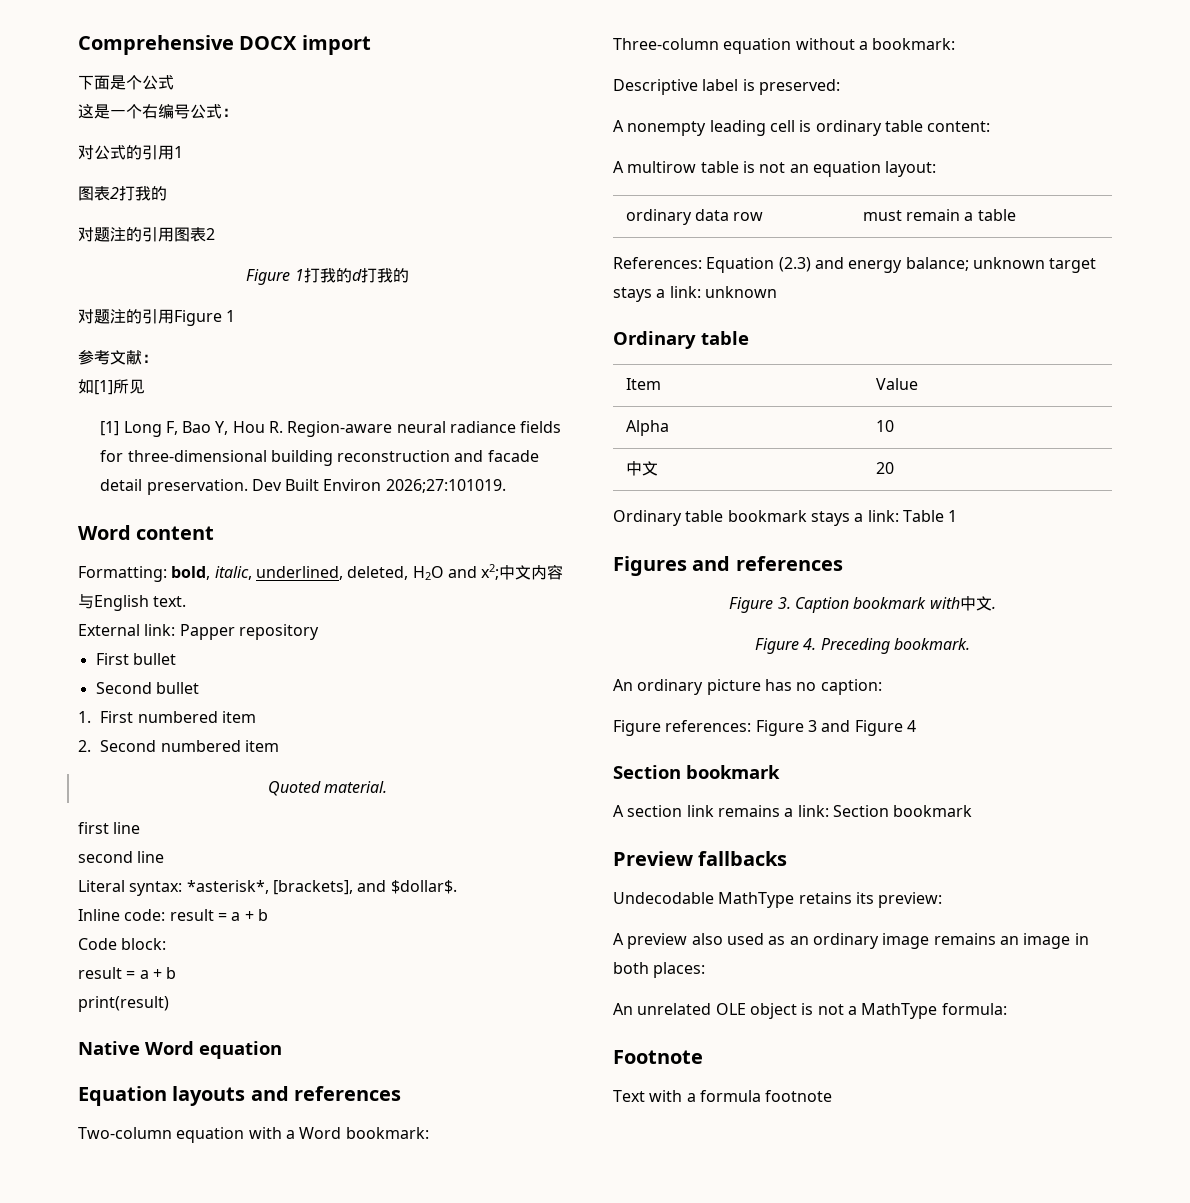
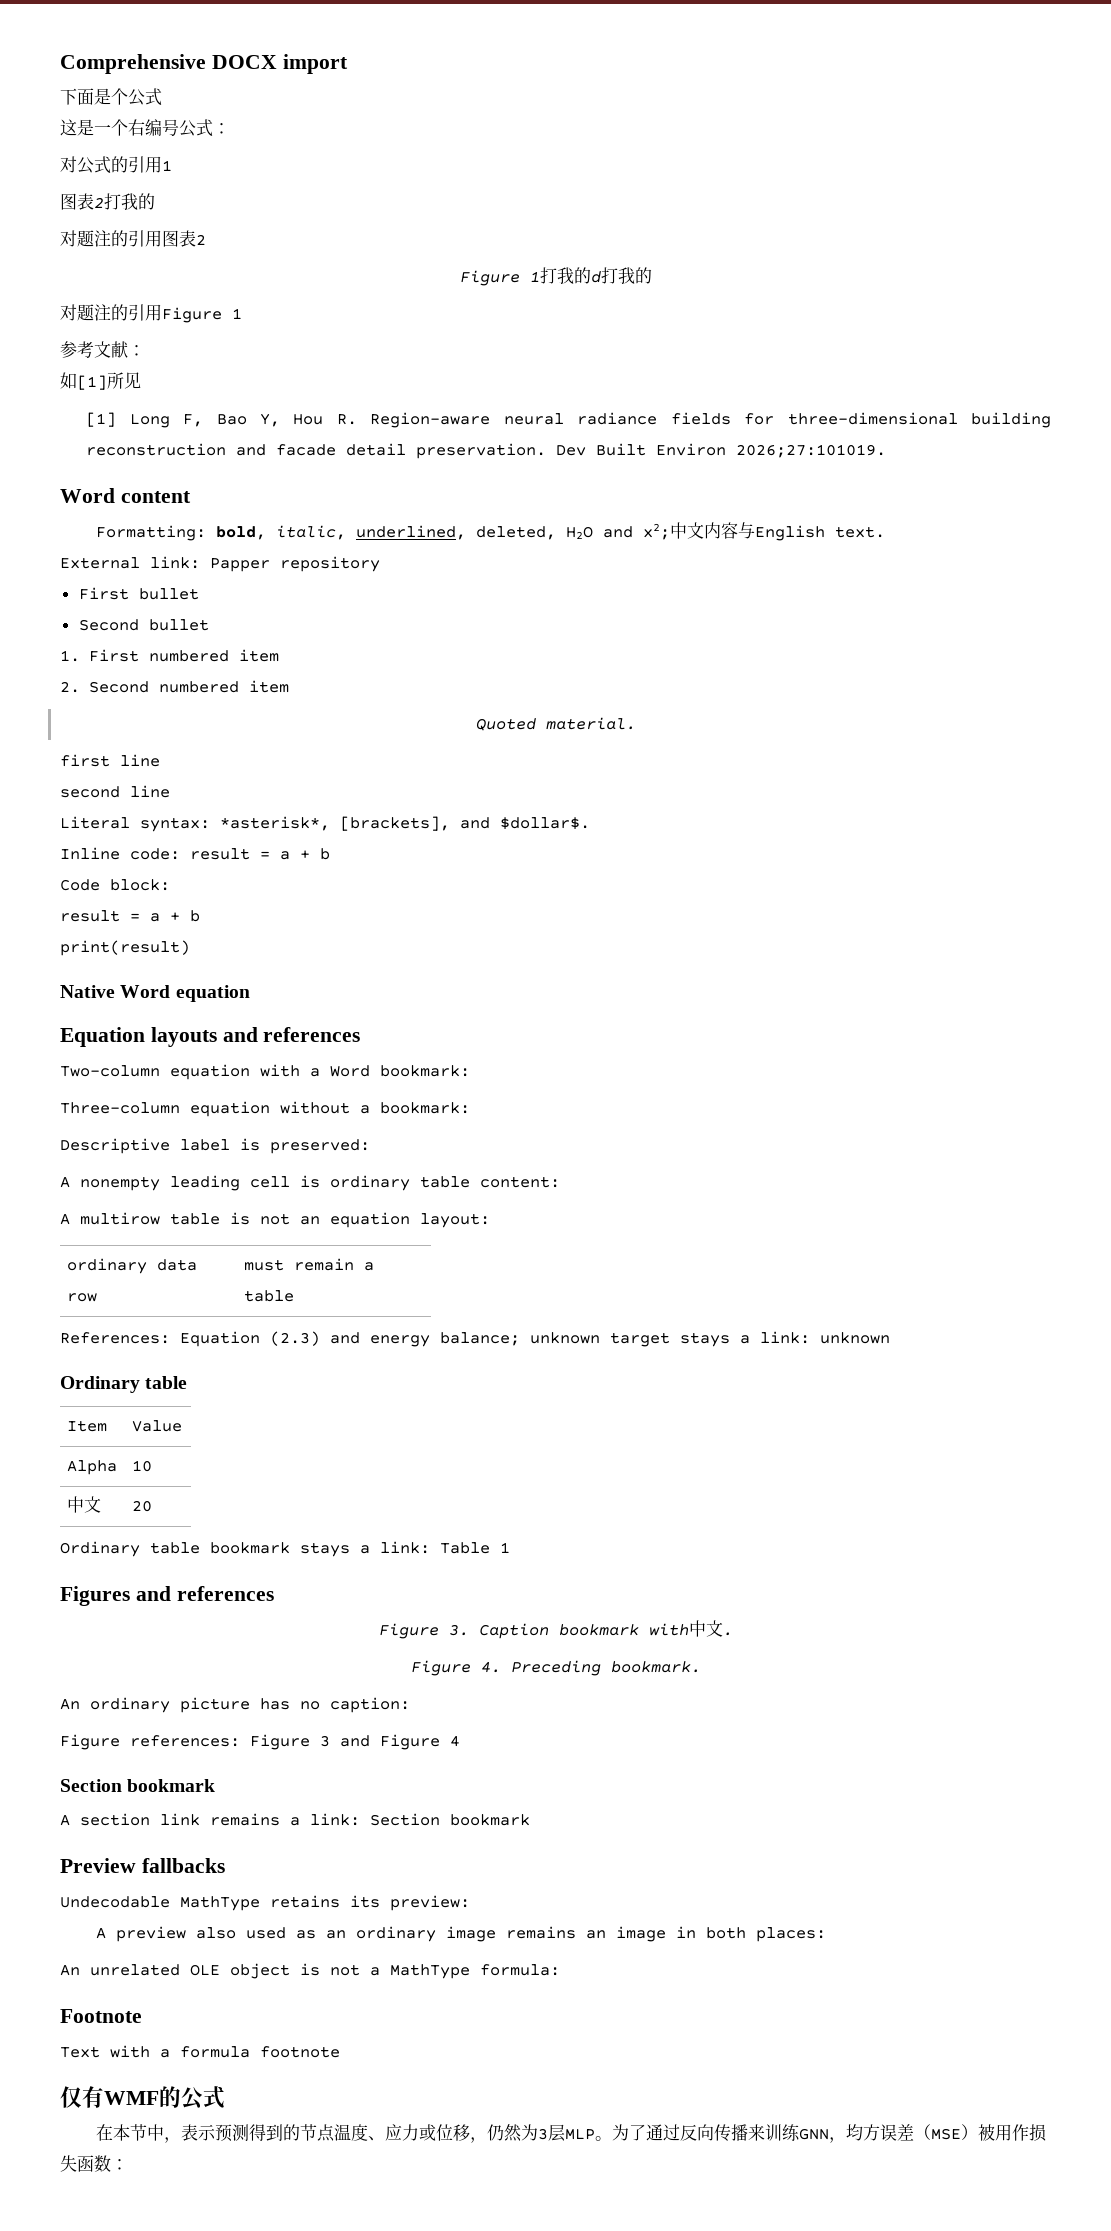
+ 仅有WMF的公式
+ 在本节中，表示预测得到的节点温度、应力或位移，仍然为3层MLP。为了通过反向传播来训练GNN，均方误差（MSE）被用作损失函数：

